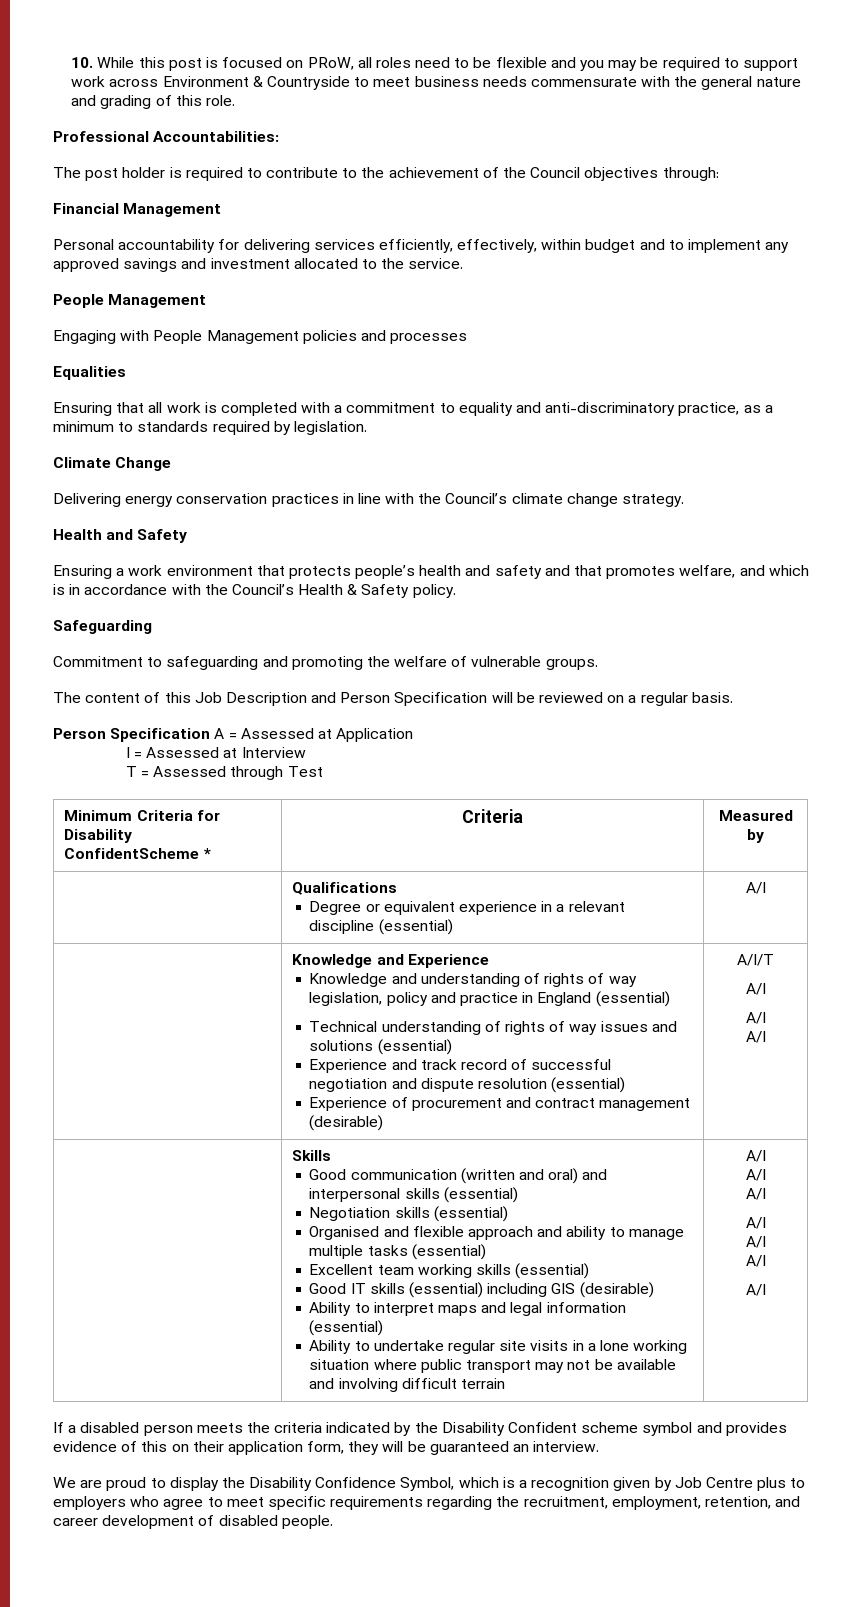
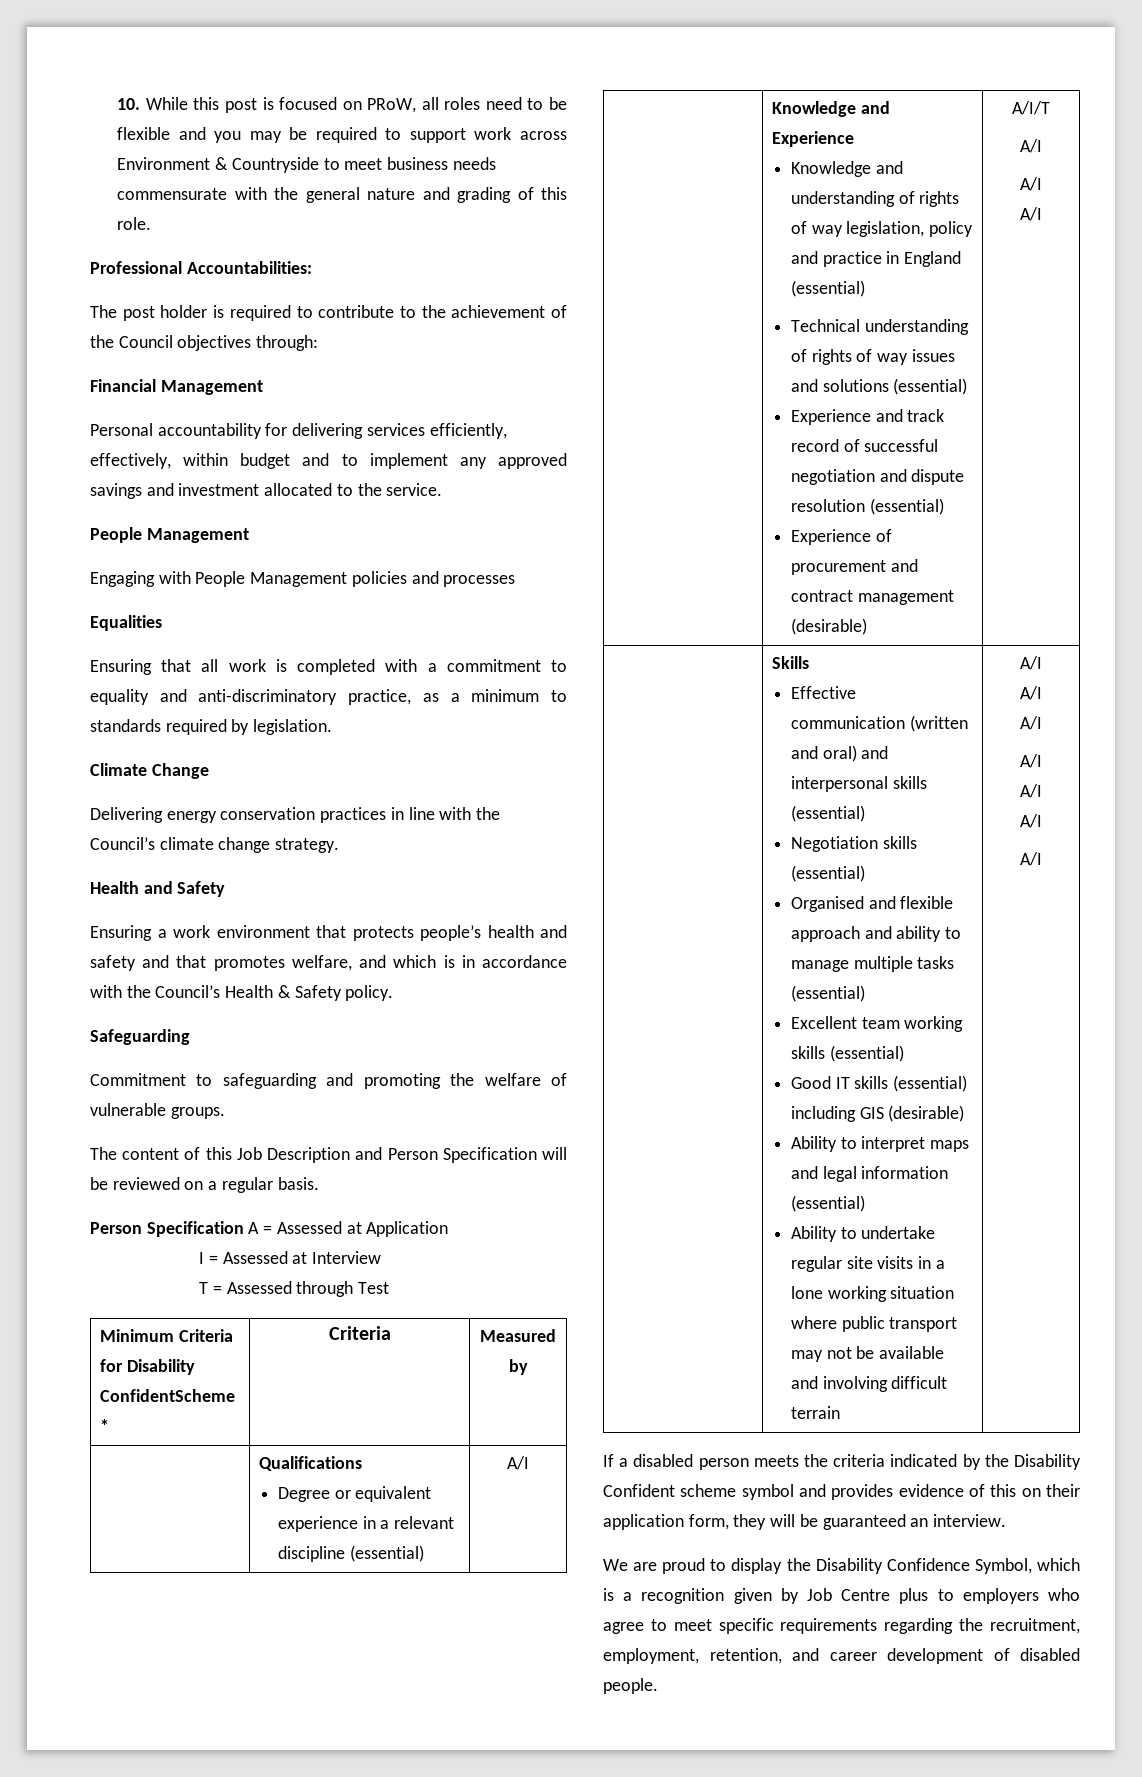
- Good communication (written and oral) and interpersonal skills (essential)
+ Effective communication (written and oral) and interpersonal skills (essential)

